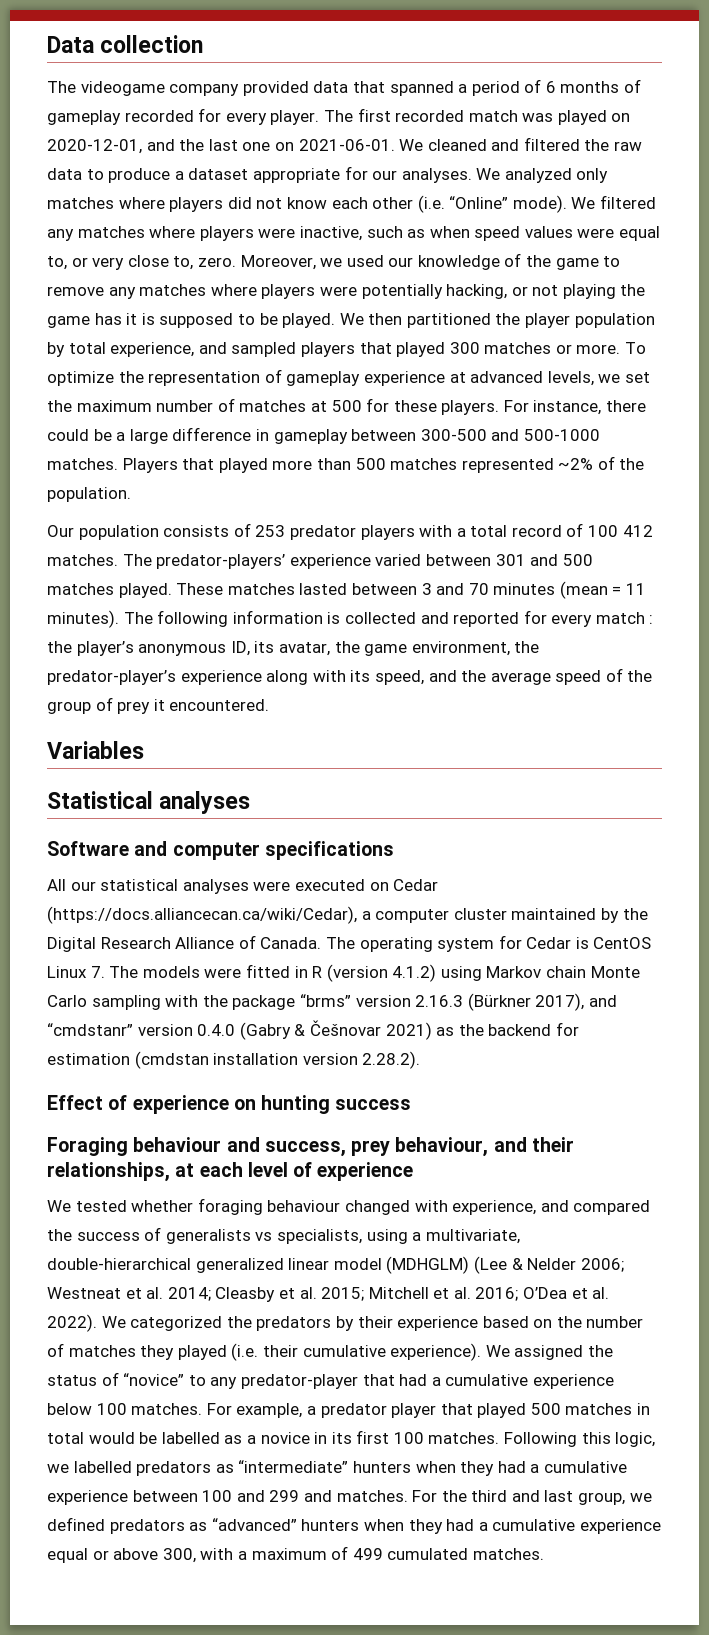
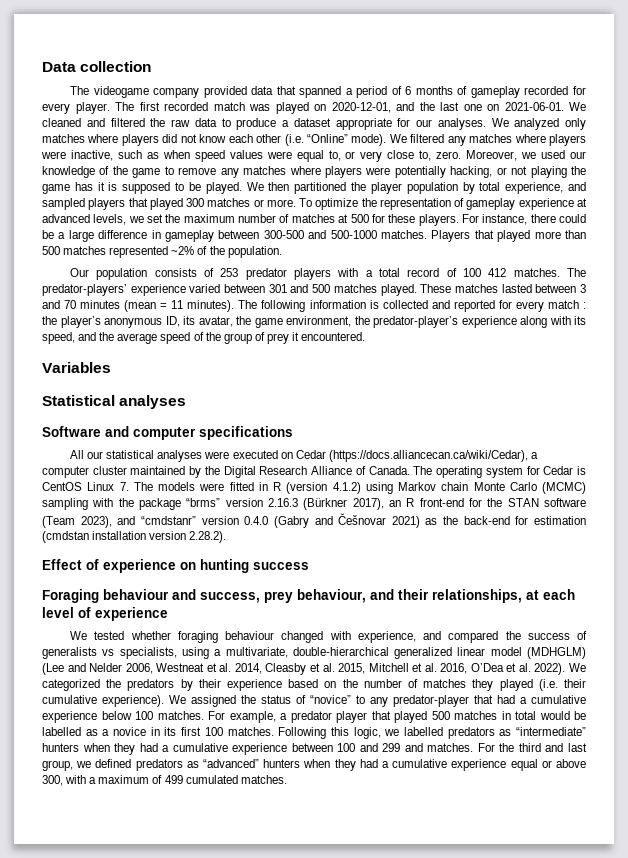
- The operating system for Cedar is CentOS Linux 7. The models were fitted in R (version 4.1.2) using Markov chain Monte Carlo sampling with the package “brms” version 2.16.3 (Bürkner 2017), and “cmdstanr” version 0.4.0 (Gabry & Češnovar 2021) as the backend for estimation (cmdstan installation version 2.28.2).
+ The operating system for Cedar is CentOS Linux 7. The models were fitted in R (version 4.1.2) using Markov chain Monte Carlo (MCMC) sampling with the package “brms” version 2.16.3 (Bürkner 2017), an R front-end for the STAN software (Team 2023), and “cmdstanr” version 0.4.0 (Gabry and Češnovar 2021) as the back-end for estimation (cmdstan installation version 2.28.2).
- We tested whether foraging behaviour changed with experience, and compared the success of generalists vs specialists, using a multivariate, double-hierarchical generalized linear model (MDHGLM) (Lee & Nelder 2006; Westneat et al. 2014; Cleasby et al. 2015; Mitchell et al. 2016; O’Dea et al. 2022).
+ We tested whether foraging behaviour changed with experience, and compared the success of generalists vs specialists, using a multivariate, double-hierarchical generalized linear model (MDHGLM) (Lee and Nelder 2006, Westneat et al. 2014, Cleasby et al. 2015, Mitchell et al. 2016, O’Dea et al. 2022).

